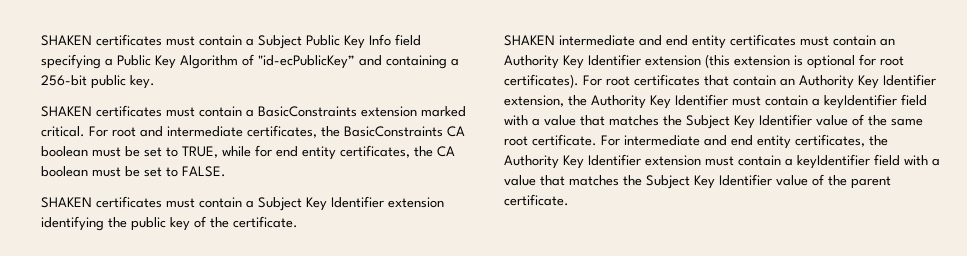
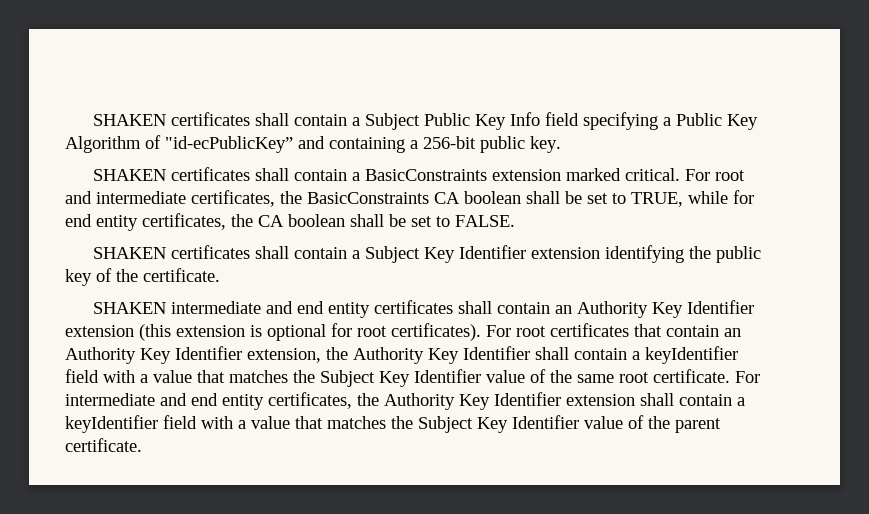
- SHAKEN certificates must contain a Subject Public Key Info field specifying a Public Key Algorithm of "id-ecPublicKey” and containing a 256-bit public key.
+ SHAKEN certificates shall contain a Subject Public Key Info field specifying a Public Key Algorithm of "id-ecPublicKey” and containing a 256-bit public key.
- SHAKEN certificates must contain a BasicConstraints extension marked critical.
+ SHAKEN certificates shall contain a BasicConstraints extension marked critical.
- For root and intermediate certificates, the BasicConstraints CA boolean must be set to TRUE, while for end entity certificates, the CA boolean must be set to FALSE.
+ For root and intermediate certificates, the BasicConstraints CA boolean shall be set to TRUE, while for end entity certificates, the CA boolean shall be set to FALSE.
- SHAKEN certificates must contain a Subject Key Identifier extension identifying the public key of the certificate.
+ SHAKEN certificates shall contain a Subject Key Identifier extension identifying the public key of the certificate.
- SHAKEN intermediate and end entity certificates must contain an Authority Key Identifier extension (this extension is optional for root certificates).
+ SHAKEN intermediate and end entity certificates shall contain an Authority Key Identifier extension (this extension is optional for root certificates).
- For root certificates that contain an Authority Key Identifier extension, the Authority Key Identifier must contain a keyIdentifier field with a value that matches the Subject Key Identifier value of the same root certificate.
+ For root certificates that contain an Authority Key Identifier extension, the Authority Key Identifier shall contain a keyIdentifier field with a value that matches the Subject Key Identifier value of the same root certificate.
- For intermediate and end entity certificates, the Authority Key Identifier extension must contain a keyIdentifier field with a value that matches the Subject Key Identifier value of the parent certificate.
+ For intermediate and end entity certificates, the Authority Key Identifier extension shall contain a keyIdentifier field with a value that matches the Subject Key Identifier value of the parent certificate.

